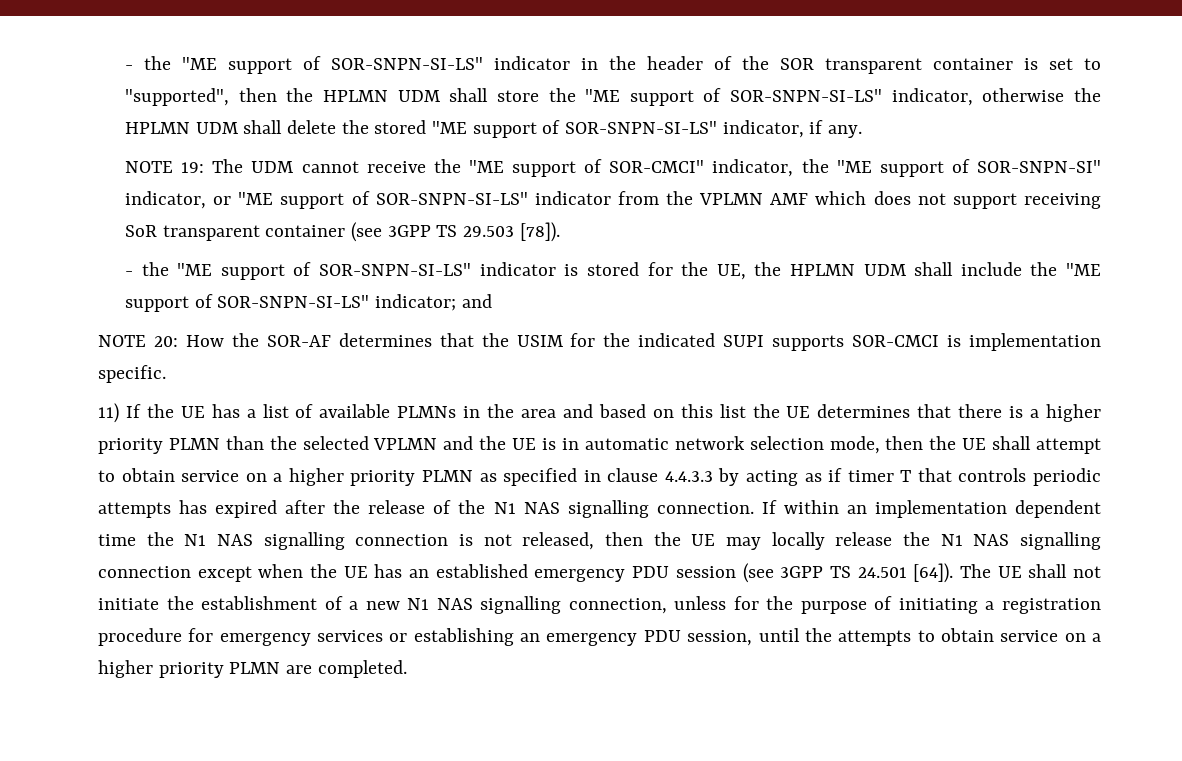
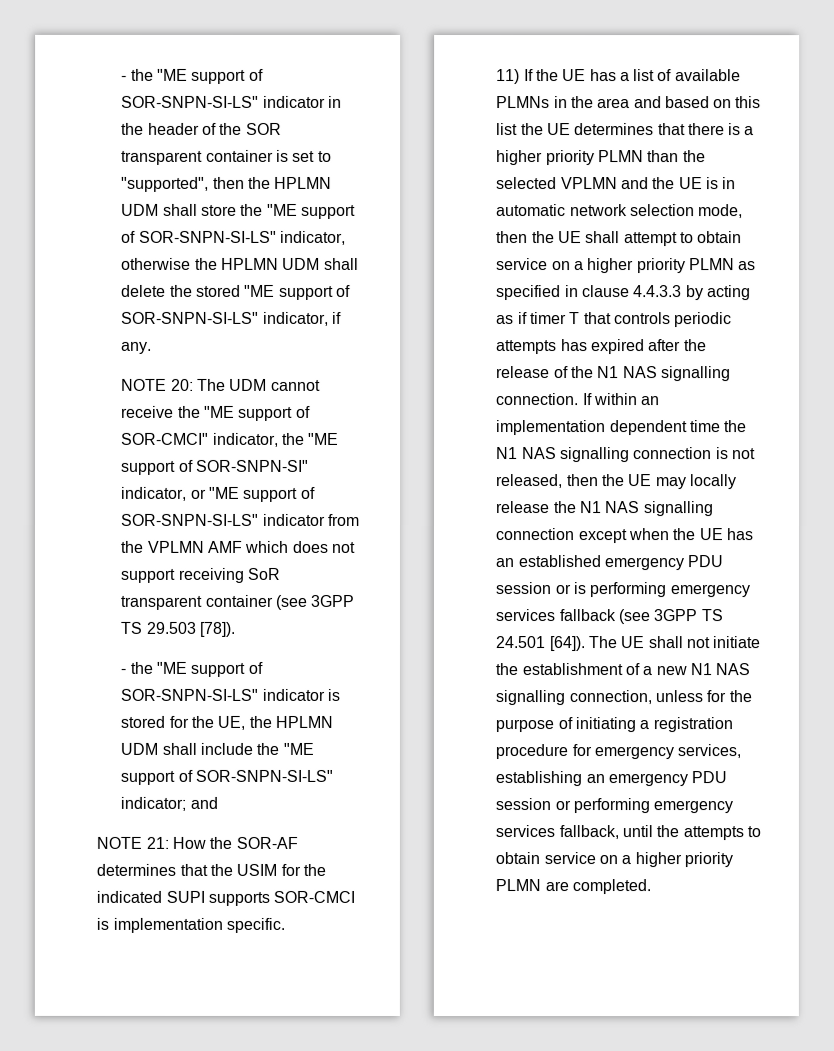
- NOTE 19: The UDM cannot receive the "ME support of SOR-CMCI" indicator, the "ME support of SOR-SNPN-SI" indicator, or "ME support of SOR-SNPN-SI-LS" indicator from the VPLMN AMF which does not support receiving SoR transparent container (see 3GPP TS 29.503 [78]).
+ NOTE 20: The UDM cannot receive the "ME support of SOR-CMCI" indicator, the "ME support of SOR-SNPN-SI" indicator, or "ME support of SOR-SNPN-SI-LS" indicator from the VPLMN AMF which does not support receiving SoR transparent container (see 3GPP TS 29.503 [78]).
- NOTE 20: How the SOR-AF determines that the USIM for the indicated SUPI supports SOR-CMCI is implementation specific.
+ NOTE 21: How the SOR-AF determines that the USIM for the indicated SUPI supports SOR-CMCI is implementation specific.
- If within an implementation dependent time the N1 NAS signalling connection is not released, then the UE may locally release the N1 NAS signalling connection except when the UE has an established emergency PDU session (see 3GPP TS 24.501 [64]).
+ If within an implementation dependent time the N1 NAS signalling connection is not released, then the UE may locally release the N1 NAS signalling connection except when the UE has an established emergency PDU session or is performing emergency services fallback (see 3GPP TS 24.501 [64]).
- The UE shall not initiate the establishment of a new N1 NAS signalling connection, unless for the purpose of initiating a registration procedure for emergency services or establishing an emergency PDU session, until the attempts to obtain service on a higher priority PLMN are completed.
+ The UE shall not initiate the establishment of a new N1 NAS signalling connection, unless for the purpose of initiating a registration procedure for emergency services, establishing an emergency PDU session or performing emergency services fallback, until the attempts to obtain service on a higher priority PLMN are completed.

